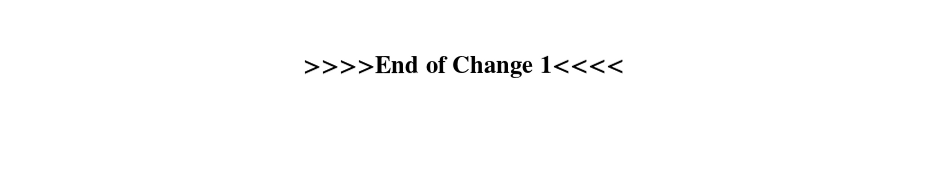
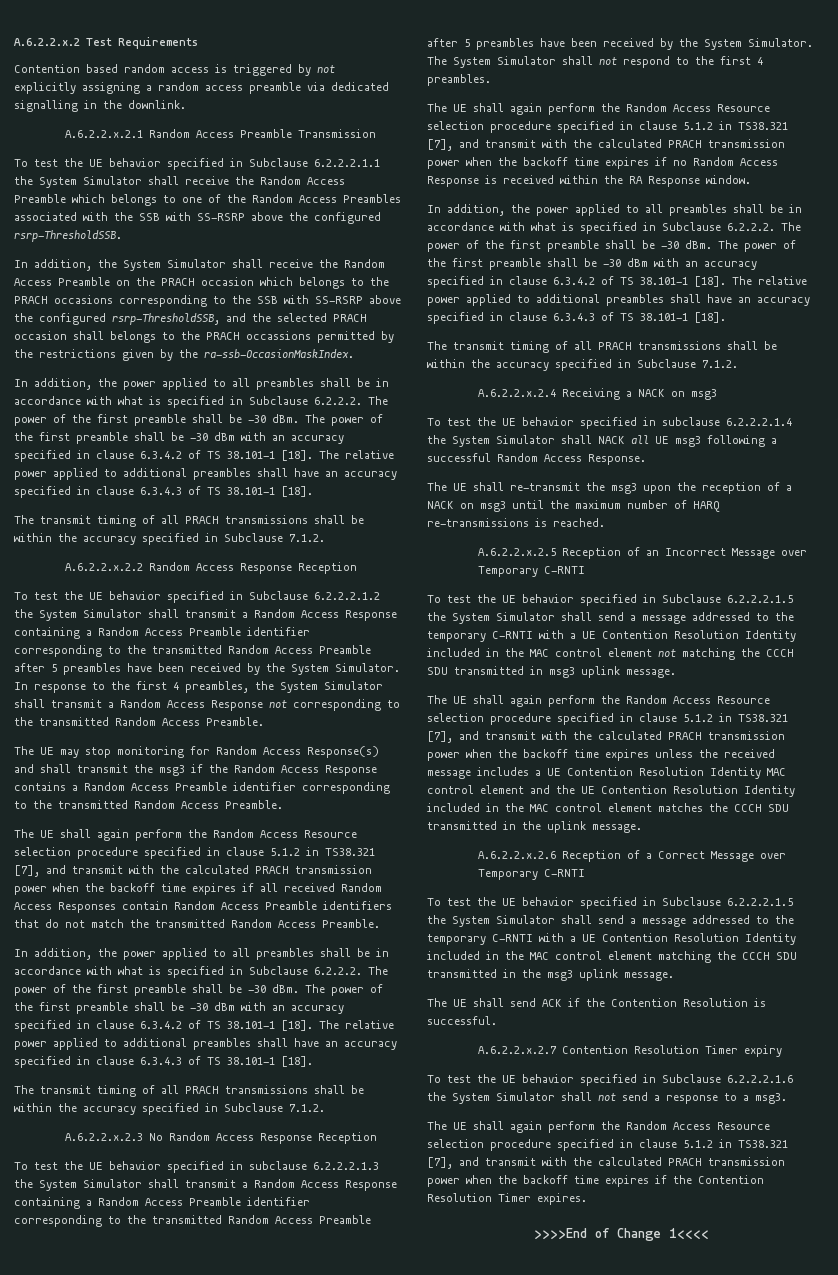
+ A.6.2.2.x.2 Test Requirements
+ Contention based random access is triggered by not explicitly assigning a random access preamble via dedicated signalling in the downlink.
+ A.6.2.2.x.2.1 Random Access Preamble Transmission
+ To test the UE behavior specified in Subclause 6.2.2.2.1.1 the System Simulator shall receive the Random Access Preamble which belongs to one of the Random Access Preambles associated with the SSB with SS-RSRP above the configured rsrp-ThresholdSSB.
+ In addition, the System Simulator shall receive the Random Access Preamble on the PRACH occasion which belongs to the PRACH occasions corresponding to the SSB with SS-RSRP above the configured rsrp-ThresholdSSB, and the selected PRACH occasion shall belongs to the PRACH occassions permitted by the restrictions given by the ra-ssb-OccasionMaskIndex.
+ In addition, the power applied to all preambles shall be in accordance with what is specified in Subclause 6.2.2.2. The power of the first preamble shall be -30 dBm. The power of the first preamble shall be -30 dBm with an accuracy specified in clause 6.3.4.2 of TS 38.101-1 [18]. The relative power applied to additional preambles shall have an accuracy specified in clause 6.3.4.3 of TS 38.101-1 [18].
+ The transmit timing of all PRACH transmissions shall be within the accuracy specified in Subclause 7.1.2.
+ A.6.2.2.x.2.2 Random Access Response Reception
+ To test the UE behavior specified in Subclause 6.2.2.2.1.2 the System Simulator shall transmit a Random Access Response containing a Random Access Preamble identifier corresponding to the transmitted Random Access Preamble after 5 preambles have been received by the System Simulator. In response to the first 4 preambles, the System Simulator shall transmit a Random Access Response not corresponding to the transmitted Random Access Preamble.
+ The UE may stop monitoring for Random Access Response(s) and shall transmit the msg3 if the Random Access Response contains a Random Access Preamble identifier corresponding to the transmitted Random Access Preamble.
+ The UE shall again perform the Random Access Resource selection procedure specified in clause 5.1.2 in TS38.321 [7], and transmit with the calculated PRACH transmission power when the backoff time expires if all received Random Access Responses contain Random Access Preamble identifiers that do not match the transmitted Random Access Preamble.
+ In addition, the power applied to all preambles shall be in accordance with what is specified in Subclause 6.2.2.2. The power of the first preamble shall be -30 dBm. The power of the first preamble shall be -30 dBm with an accuracy specified in clause 6.3.4.2 of TS 38.101-1 [18]. The relative power applied to additional preambles shall have an accuracy specified in clause 6.3.4.3 of TS 38.101-1 [18].
+ The transmit timing of all PRACH transmissions shall be within the accuracy specified in Subclause 7.1.2.
+ A.6.2.2.x.2.3 No Random Access Response Reception
+ To test the UE behavior specified in subclause 6.2.2.2.1.3 the System Simulator shall transmit a Random Access Response containing a Random Access Preamble identifier corresponding to the transmitted Random Access Preamble after 5 preambles have been received by the System Simulator. The System Simulator shall not respond to the first 4 preambles.
+ The UE shall again perform the Random Access Resource selection procedure specified in clause 5.1.2 in TS38.321 [7], and transmit with the calculated PRACH transmission power when the backoff time expires if no Random Access Response is received within the RA Response window.
+ In addition, the power applied to all preambles shall be in accordance with what is specified in Subclause 6.2.2.2. The power of the first preamble shall be -30 dBm. The power of the first preamble shall be -30 dBm with an accuracy specified in clause 6.3.4.2 of TS 38.101-1 [18]. The relative power applied to additional preambles shall have an accuracy specified in clause 6.3.4.3 of TS 38.101-1 [18].
+ The transmit timing of all PRACH transmissions shall be within the accuracy specified in Subclause 7.1.2.
+ A.6.2.2.x.2.4 Receiving a NACK on msg3
+ To test the UE behavior specified in subclause 6.2.2.2.1.4 the System Simulator shall NACK all UE msg3 following a successful Random Access Response.
+ The UE shall re-transmit the msg3 upon the reception of a NACK on msg3 until the maximum number of HARQ re-transmissions is reached.
+ A.6.2.2.x.2.5 Reception of an Incorrect Message over Temporary C-RNTI
+ To test the UE behavior specified in Subclause 6.2.2.2.1.5 the System Simulator shall send a message addressed to the temporary C-RNTI with a UE Contention Resolution Identity included in the MAC control element not matching the CCCH SDU transmitted in msg3 uplink message.
+ The UE shall again perform the Random Access Resource selection procedure specified in clause 5.1.2 in TS38.321 [7], and transmit with the calculated PRACH transmission power when the backoff time expires unless the received message includes a UE Contention Resolution Identity MAC control element and the UE Contention Resolution Identity included in the MAC control element matches the CCCH SDU transmitted in the uplink message.
+ A.6.2.2.x.2.6 Reception of a Correct Message over Temporary C-RNTI
+ To test the UE behavior specified in Subclause 6.2.2.2.1.5 the System Simulator shall send a message addressed to the temporary C-RNTI with a UE Contention Resolution Identity included in the MAC control element matching the CCCH SDU transmitted in the msg3 uplink message.
+ The UE shall send ACK if the Contention Resolution is successful.
+ A.6.2.2.x.2.7 Contention Resolution Timer expiry
+ To test the UE behavior specified in Subclause 6.2.2.2.1.6 the System Simulator shall not send a response to a msg3.
+ The UE shall again perform the Random Access Resource selection procedure specified in clause 5.1.2 in TS38.321 [7], and transmit with the calculated PRACH transmission power when the backoff time expires if the Contention Resolution Timer expires.

